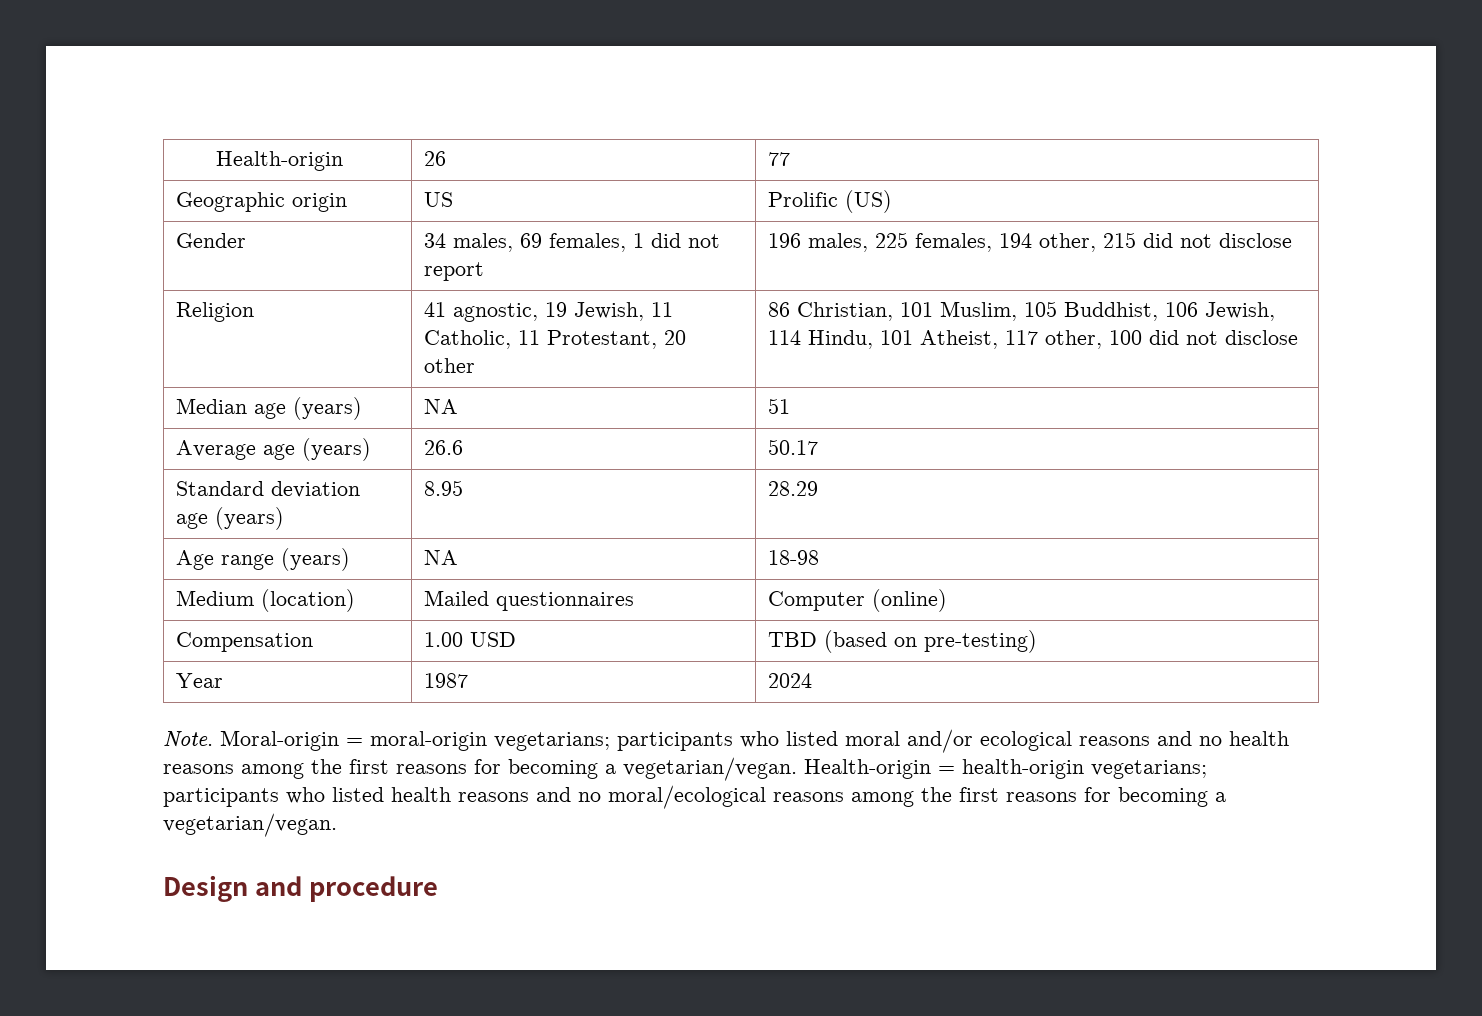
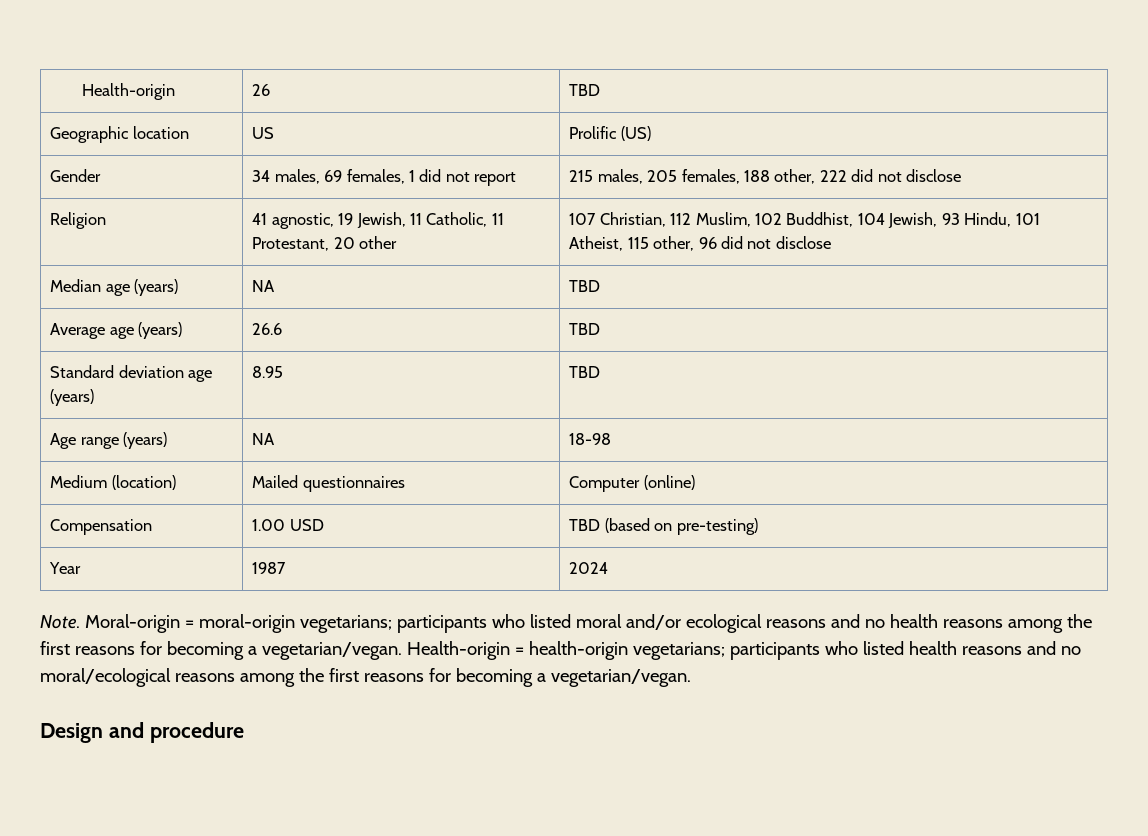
- Health-origin | 26 | 77
+ Health-origin | 26 | TBD
- Geographic origin | US | Prolific (US)
+ Geographic location | US | Prolific (US)
- Gender | 34 males, 69 females, 1 did not report | 196 males, 225 females, 194 other, 215 did not disclose
+ Gender | 34 males, 69 females, 1 did not report | 215 males, 205 females, 188 other, 222 did not disclose
- Religion | 41 agnostic, 19 Jewish, 11 Catholic, 11 Protestant, 20 other | 86 Christian, 101 Muslim, 105 Buddhist, 106 Jewish, 114 Hindu, 101 Atheist, 117 other, 100 did not disclose
+ Religion | 41 agnostic, 19 Jewish, 11 Catholic, 11 Protestant, 20 other | 107 Christian, 112 Muslim, 102 Buddhist, 104 Jewish, 93 Hindu, 101 Atheist, 115 other, 96 did not disclose
- Median age (years) | NA | 51
+ Median age (years) | NA | TBD
- Average age (years) | 26.6 | 50.17
+ Average age (years) | 26.6 | TBD
- Standard deviation age (years) | 8.95 | 28.29
+ Standard deviation age (years) | 8.95 | TBD

